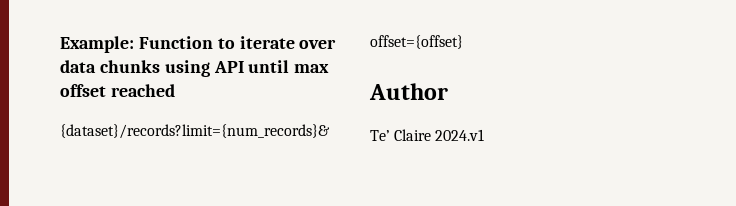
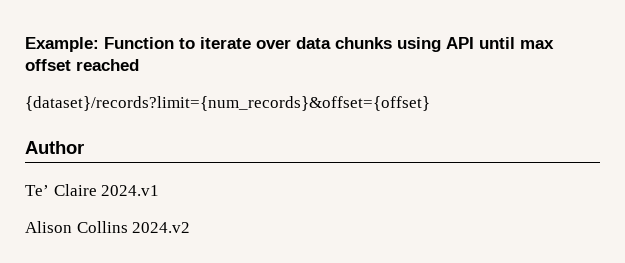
+ Alison Collins 2024.v2

